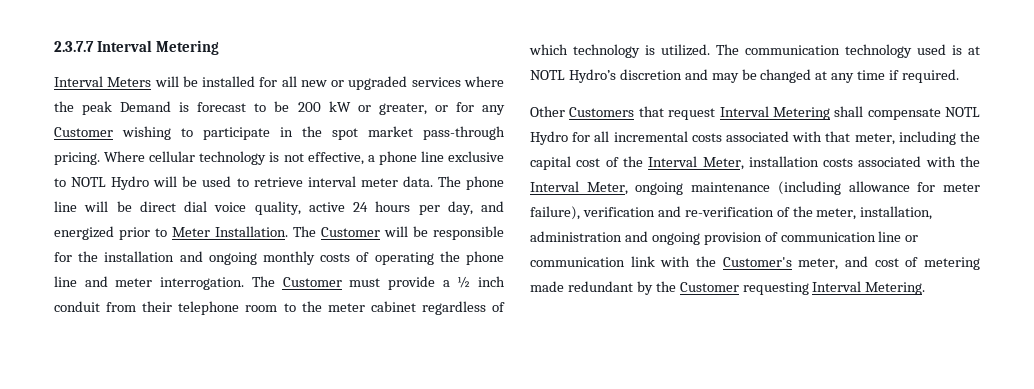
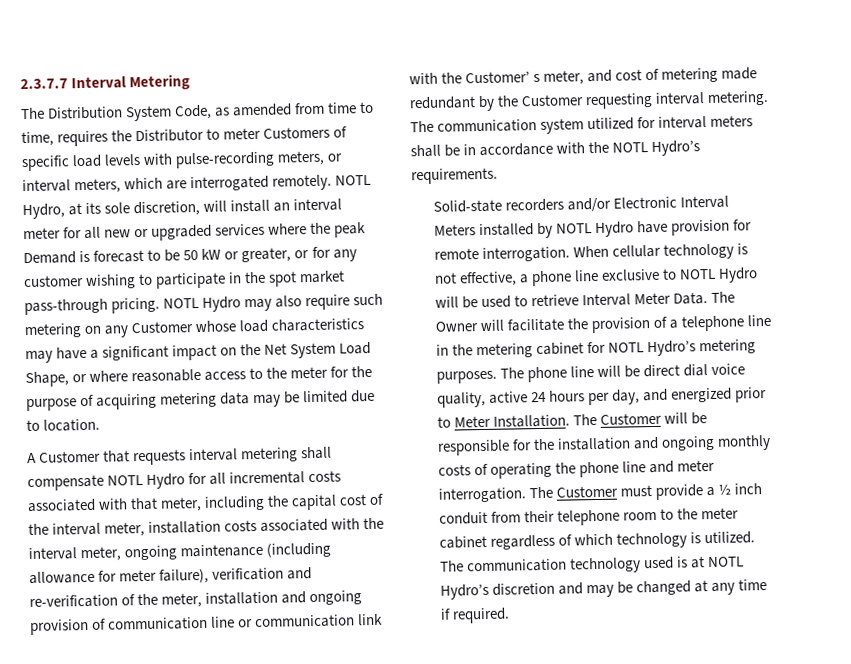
- Interval Meters will be installed for all new or upgraded services where the peak Demand is forecast to be 200 kW or greater, or for any Customer wishing to participate in the spot market pass-through pricing.
+ The Distribution System Code, as amended from time to time, requires the Distributor to meter Customers of specific load levels with pulse-recording meters, or interval meters, which are interrogated remotely. NOTL Hydro, at its sole discretion, will install an interval meter for all new or upgraded services where the peak Demand is forecast to be 50 kW or greater, or for any customer wishing to participate in the spot market pass-through pricing.
- Where cellular technology is not effective, a phone line exclusive to NOTL Hydro will be used to retrieve interval meter data.
+ NOTL Hydro may also require such metering on any Customer whose load characteristics may have a significant impact on the Net System Load Shape, or where reasonable access to the meter for the purpose of acquiring metering data may be limited due to location.
+ A Customer that requests interval metering shall compensate NOTL Hydro for all incremental costs associated with that meter, including the capital cost of the interval meter, installation costs associated with the interval meter, ongoing maintenance (including allowance for meter failure), verification and re-verification of the meter, installation and ongoing provision of communication line or communication link with the Customer’ s meter, and cost of metering made redundant by the Customer requesting interval metering. The communication system utilized for interval meters shall be in accordance with the NOTL Hydro’s requirements.
+ Solid-state recorders and/or Electronic Interval Meters installed by NOTL Hydro have provision for remote interrogation. When cellular technology is not effective, a phone line exclusive to NOTL Hydro will be used to retrieve Interval Meter Data. The Owner will facilitate the provision of a telephone line in the metering cabinet for NOTL Hydro’s metering purposes.
- Other Customers that request Interval Metering shall compensate NOTL Hydro for all incremental costs associated with that meter, including the capital cost of the Interval Meter, installation costs associated with the Interval Meter, ongoing maintenance (including allowance for meter failure), verification and re-verification of the meter, installation, administration and ongoing provision of communication line or communication link with the Customer's meter, and cost of metering made redundant by the Customer requesting Interval Metering.

